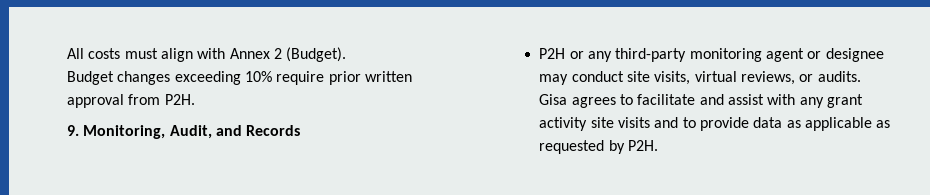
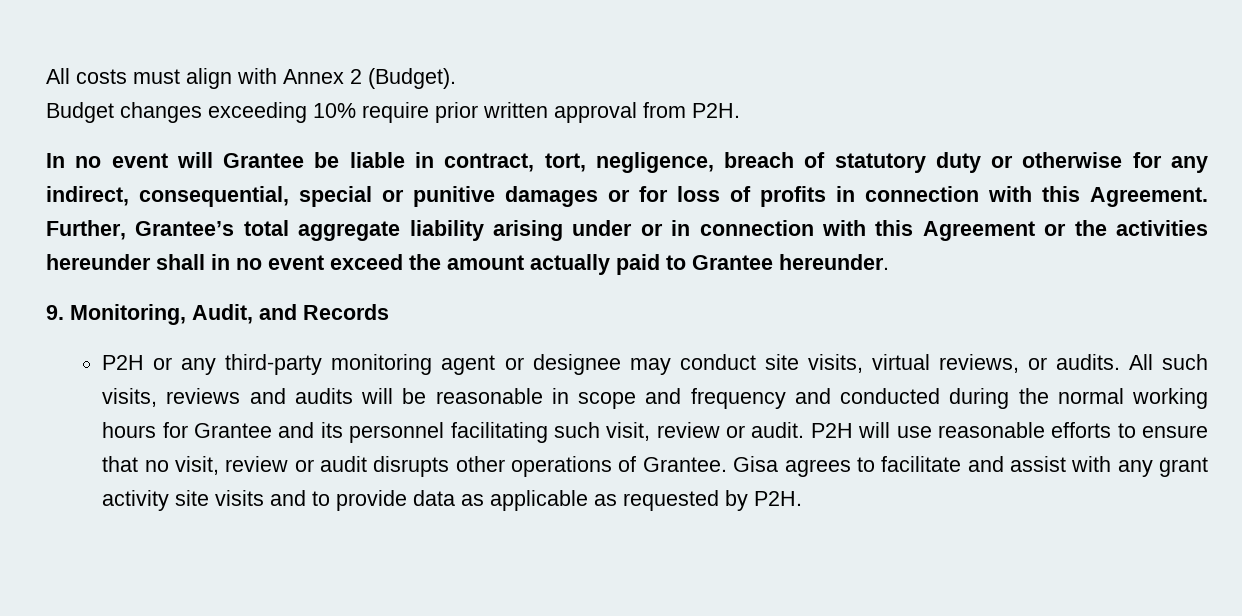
+ In no event will Grantee be liable in contract, tort, negligence, breach of statutory duty or otherwise for any indirect, consequential, special or punitive damages or for loss of profits in connection with this Agreement. Further, Grantee’s total aggregate liability arising under or in connection with this Agreement or the activities hereunder shall in no event exceed the amount actually paid to Grantee hereunder.
+ All such visits, reviews and audits will be reasonable in scope and frequency and conducted during the normal working hours for Grantee and its personnel facilitating such visit, review or audit. P2H will use reasonable efforts to ensure that no visit, review or audit disrupts other operations of Grantee.

